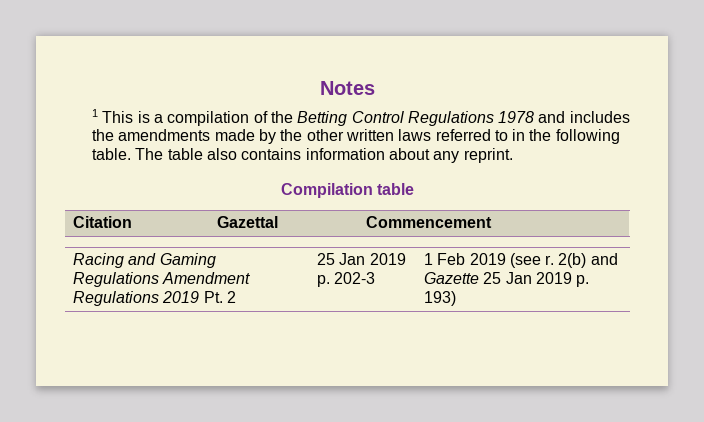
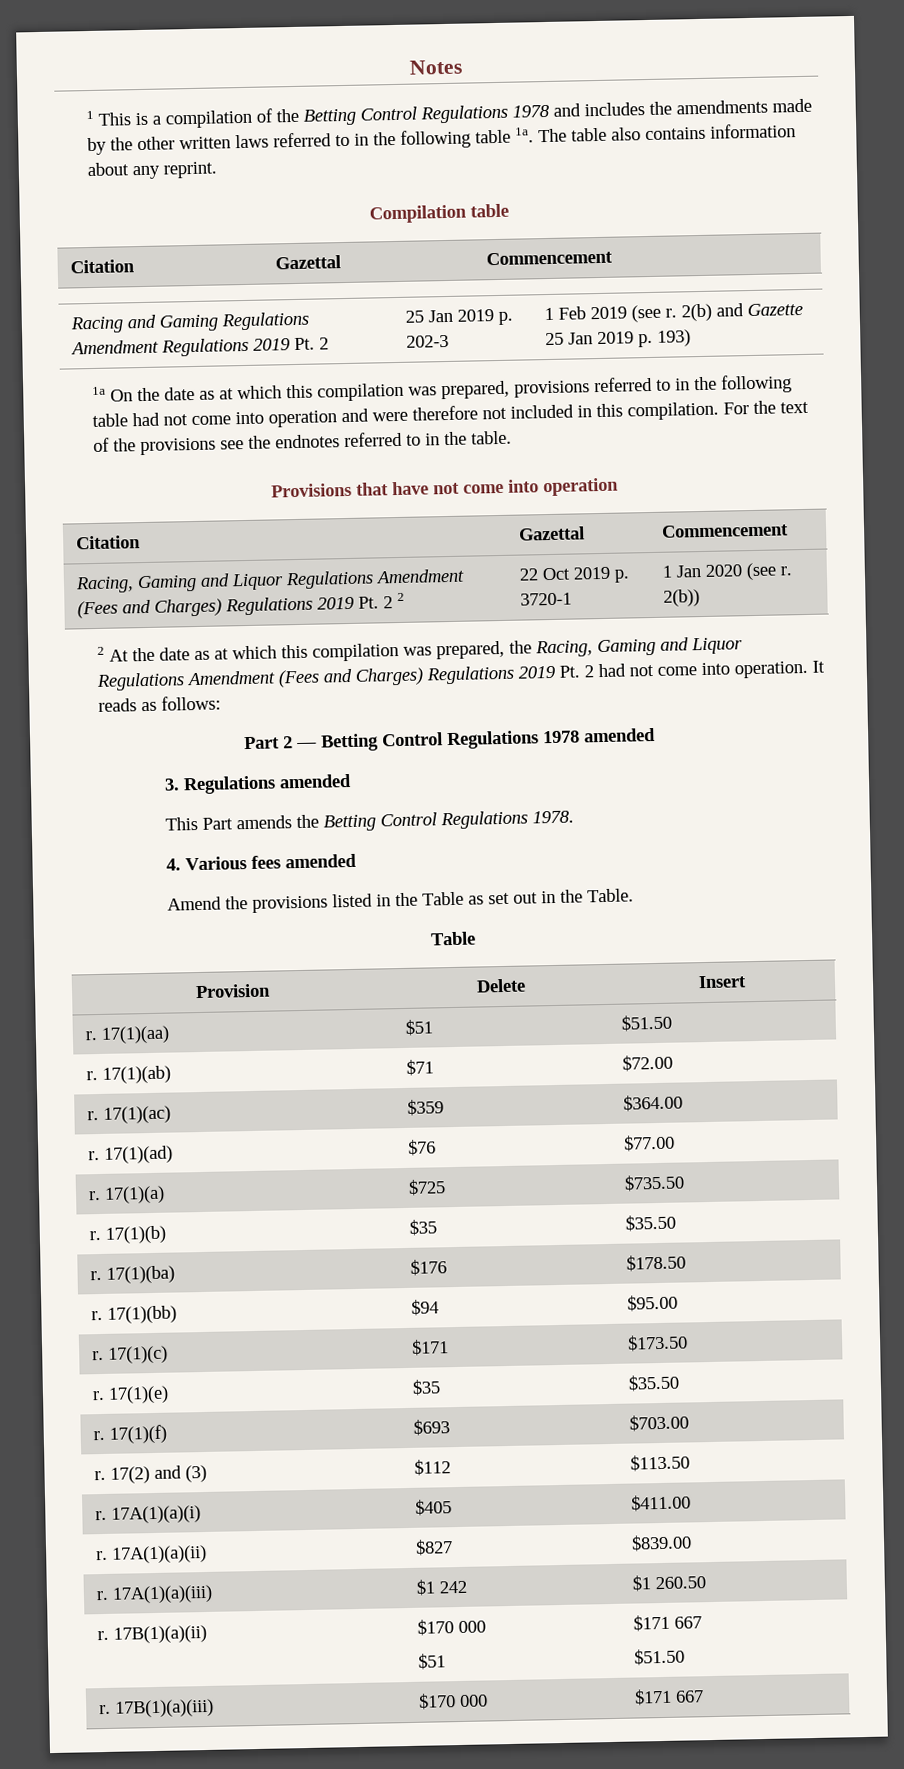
- 1 This is a compilation of the Betting Control Regulations 1978 and includes the amendments made by the other written laws referred to in the following table.
+ 1 This is a compilation of the Betting Control Regulations 1978 and includes the amendments made by the other written laws referred to in the following table 1a.
+ 1a On the date as at which this compilation was prepared, provisions referred to in the following table had not come into operation and were therefore not included in this compilation. For the text of the provisions see the endnotes referred to in the table.
+ Provisions that have not come into operation
+ Citation | Gazettal | Commencement
+ Racing, Gaming and Liquor Regulations Amendment (Fees and Charges) Regulations 2019 Pt. 2 2 | 22 Oct 2019 p. 3720-1 | 1 Jan 2020 (see r. 2(b))
+ 2 At the date as at which this compilation was prepared, the Racing, Gaming and Liquor Regulations Amendment (Fees and Charges) Regulations 2019 Pt. 2 had not come into operation. It reads as follows:
+ Part 2 — Betting Control Regulations 1978 amended
+ 3. Regulations amended
+ This Part amends the Betting Control Regulations 1978.
+ 4. Various fees amended
+ Amend the provisions listed in the Table as set out in the Table.
+ Table
+ Provision | Delete | Insert
+ r. 17(1)(aa) | $51 | $51.50
+ r. 17(1)(ab) | $71 | $72.00
+ r. 17(1)(ac) | $359 | $364.00
+ r. 17(1)(ad) | $76 | $77.00
+ r. 17(1)(a) | $725 | $735.50
+ r. 17(1)(b) | $35 | $35.50
+ r. 17(1)(ba) | $176 | $178.50
+ r. 17(1)(bb) | $94 | $95.00
+ r. 17(1)(c) | $171 | $173.50
+ r. 17(1)(e) | $35 | $35.50
+ r. 17(1)(f) | $693 | $703.00
+ r. 17(2) and (3) | $112 | $113.50
+ r. 17A(1)(a)(i) | $405 | $411.00
+ r. 17A(1)(a)(ii) | $827 | $839.00
+ r. 17A(1)(a)(iii) | $1 242 | $1 260.50
+ r. 17B(1)(a)(ii) | $170 000
+ $51 | $171 667
+ $51.50
+ r. 17B(1)(a)(iii) | $170 000 | $171 667

